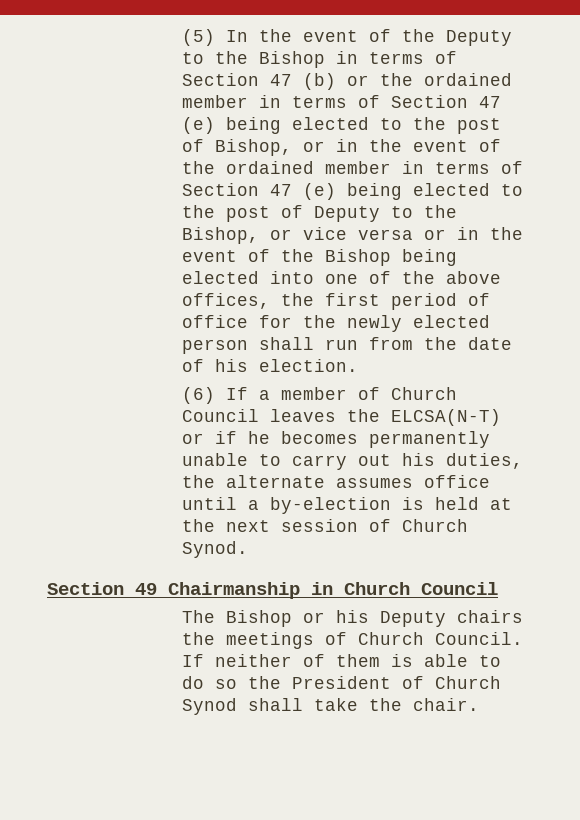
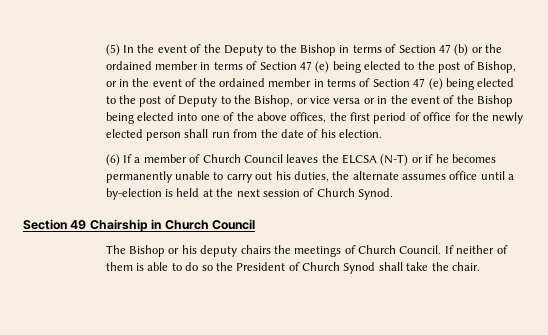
- (6) If a member of Church Council leaves the ELCSA(N-T) or if he becomes permanently unable to carry out his duties, the alternate assumes office until a by-election is held at the next session of Church Synod.
+ (6) If a member of Church Council leaves the ELCSA (N-T) or if he becomes permanently unable to carry out his duties, the alternate assumes office until a by-election is held at the next session of Church Synod.
- Section 49 Chairmanship in Church Council
+ Section 49 Chairship in Church Council
- The Bishop or his Deputy chairs the meetings of Church Council.
+ The Bishop or his deputy chairs the meetings of Church Council.

